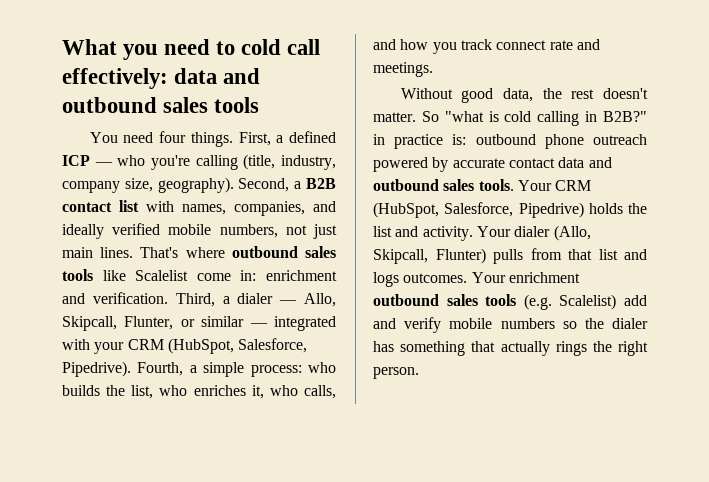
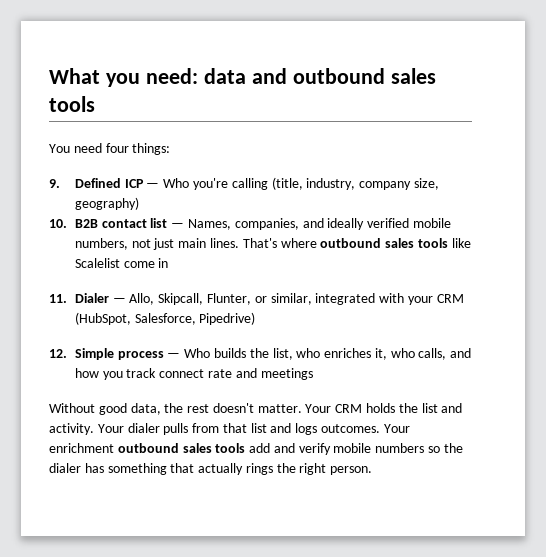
- What you need to cold call effectively: data and outbound sales tools
+ What you need: data and outbound sales tools
- You need four things. First, a defined ICP — who you're calling (title, industry, company size, geography). Second, a B2B contact list with names, companies, and ideally verified mobile numbers, not just main lines.
+ You need four things:
+ 9. Defined ICP — Who you're calling (title, industry, company size, geography)
+ 10. B2B contact list — Names, companies, and ideally verified mobile numbers, not just main lines.
- That's where outbound sales tools like Scalelist come in: enrichment and verification. Third, a dialer — Allo, Skipcall, Flunter, or similar — integrated with your CRM (HubSpot, Salesforce, Pipedrive). Fourth, a simple process: who builds the list, who enriches it, who calls, and how you track connect rate and meetings.
+ That's where outbound sales tools like Scalelist come in
+ 11. Dialer — Allo, Skipcall, Flunter, or similar, integrated with your CRM (HubSpot, Salesforce, Pipedrive)
+ 12. Simple process — Who builds the list, who enriches it, who calls, and how you track connect rate and meetings
- So "what is cold calling in B2B?" in practice is: outbound phone outreach powered by accurate contact data and outbound sales tools. Your CRM (HubSpot, Salesforce, Pipedrive) holds the list and activity.
+ Your CRM holds the list and activity.
- Your dialer (Allo, Skipcall, Flunter) pulls from that list and logs outcomes.
+ Your dialer pulls from that list and logs outcomes.
- Your enrichment outbound sales tools (e.g. Scalelist) add and verify mobile numbers so the dialer has something that actually rings the right person.
+ Your enrichment outbound sales tools add and verify mobile numbers so the dialer has something that actually rings the right person.

